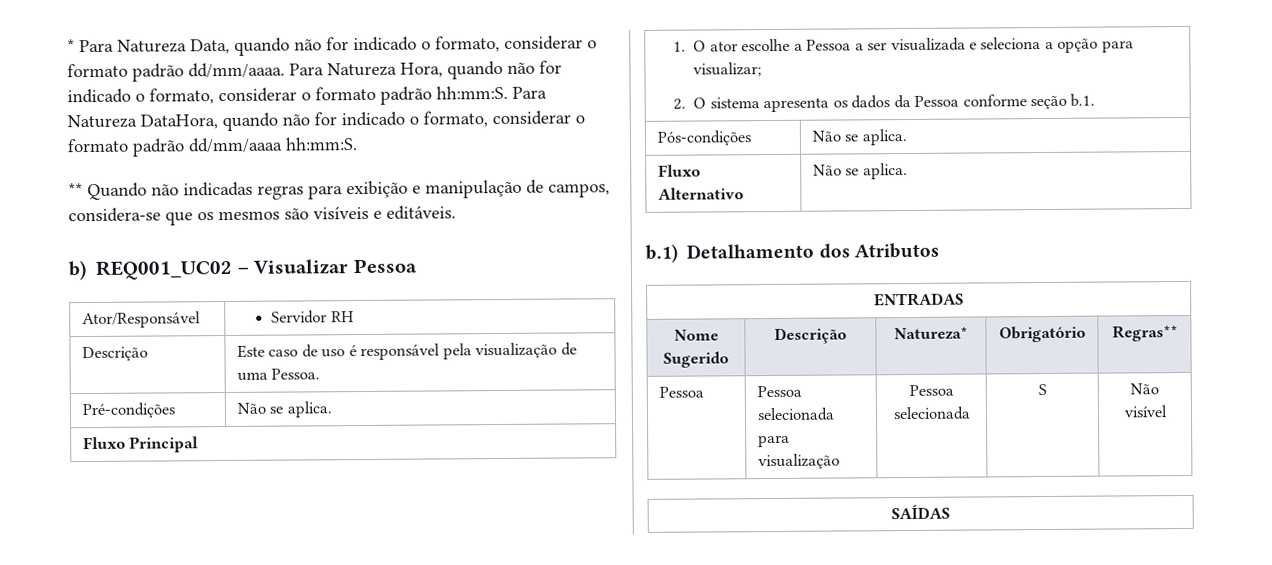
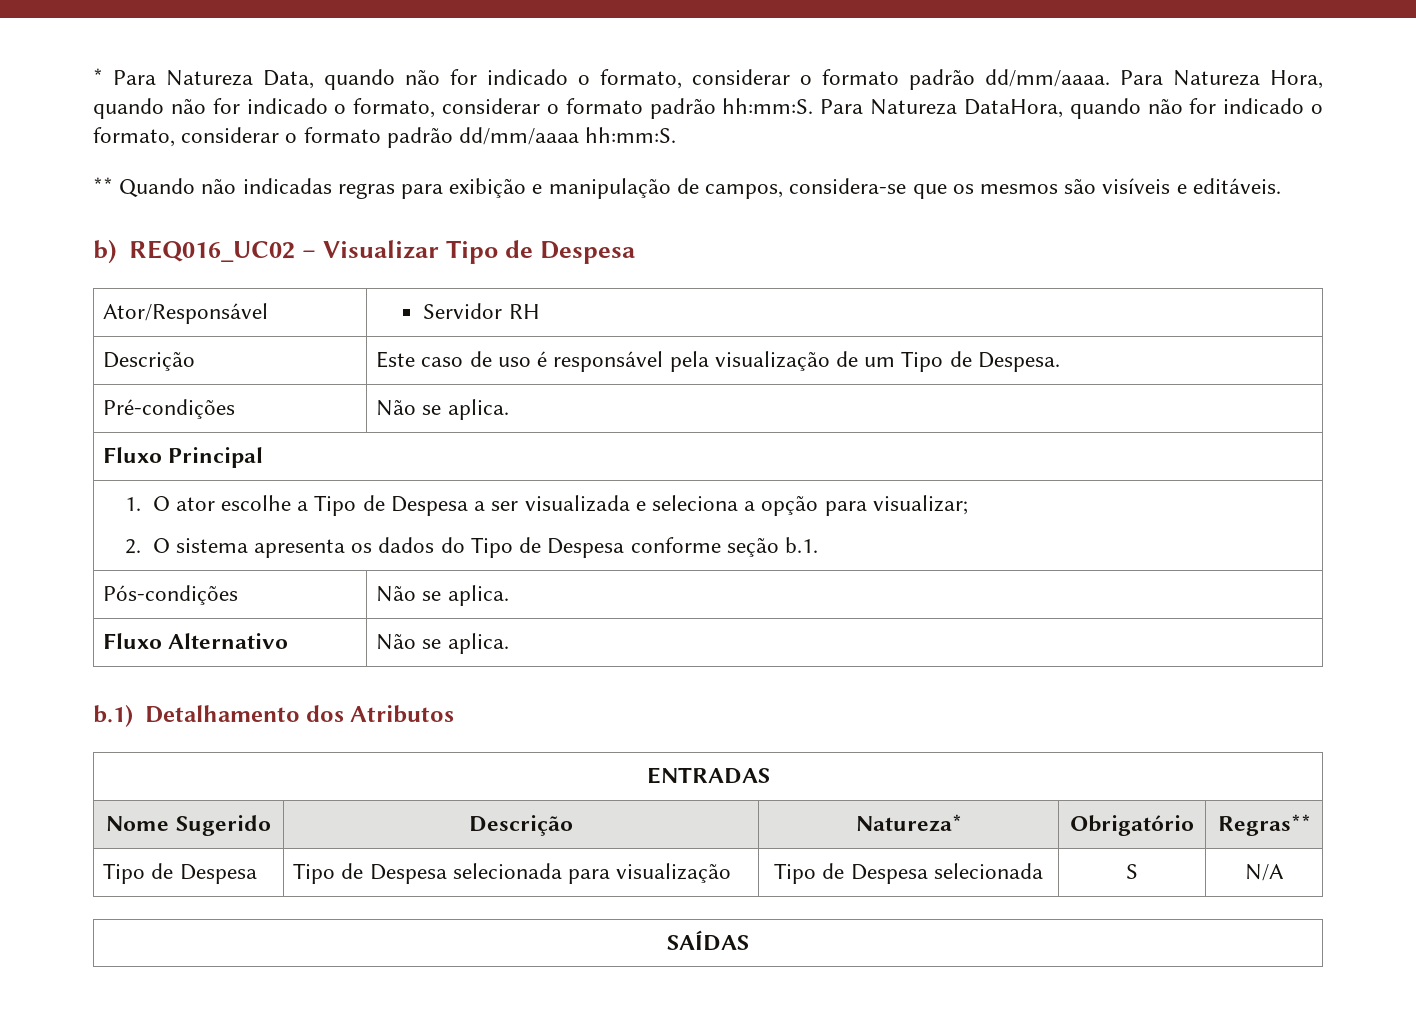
- b) REQ001_UC02 – Visualizar Pessoa
+ b) REQ016_UC02 – Visualizar Tipo de Despesa
- Descrição | Este caso de uso é responsável pela visualização de uma Pessoa.
+ Descrição | Este caso de uso é responsável pela visualização de um Tipo de Despesa.
- 1. O ator escolhe a Pessoa a ser visualizada e seleciona a opção para visualizar;
- 2. O sistema apresenta os dados da Pessoa conforme seção b.1.
+ 1. O ator escolhe a Tipo de Despesa a ser visualizada e seleciona a opção para visualizar;
+ 2. O sistema apresenta os dados do Tipo de Despesa conforme seção b.1.
- Pessoa | Pessoa selecionada para visualização | Pessoa selecionada | S | Não visível
+ Tipo de Despesa | Tipo de Despesa selecionada para visualização | Tipo de Despesa selecionada | S | N/A

